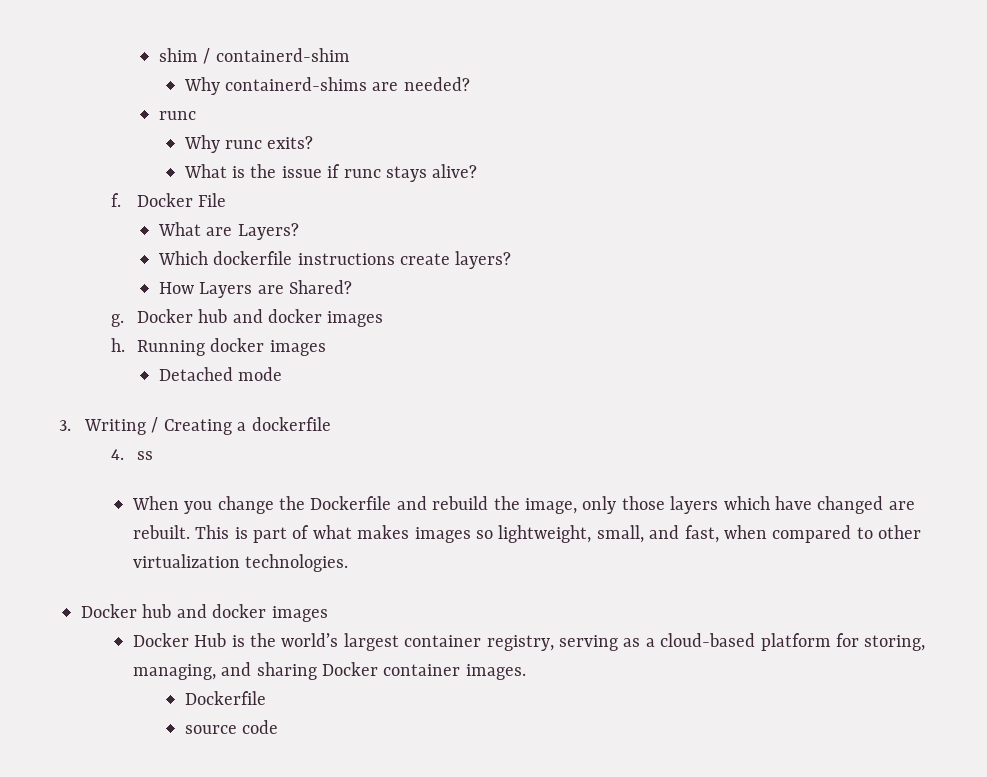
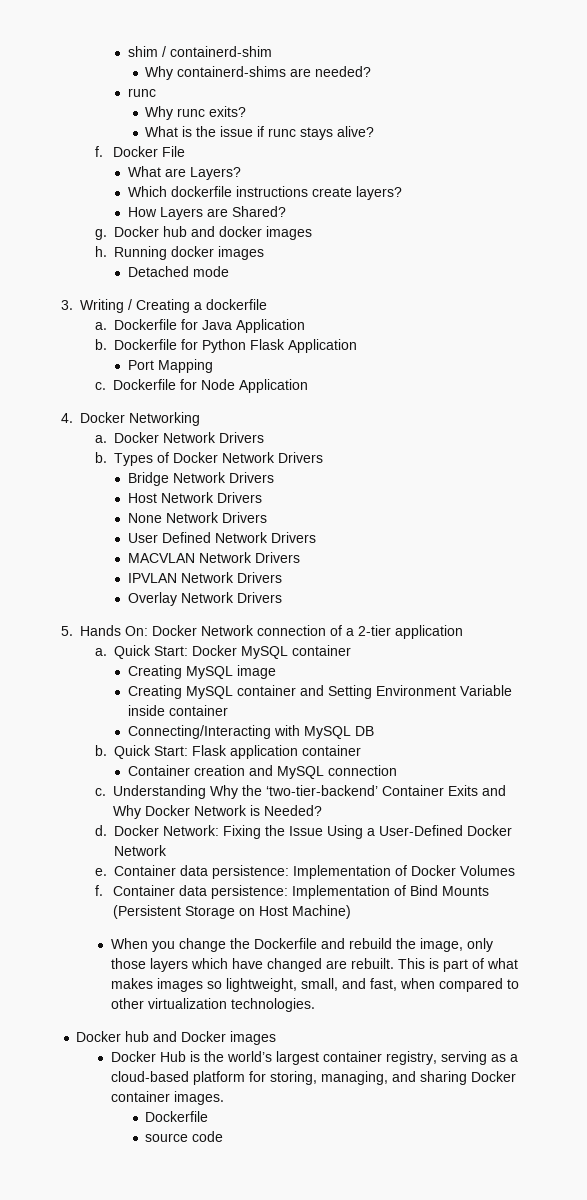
- 4. ss
+ a. Dockerfile for Java Application
+ b. Dockerfile for Python Flask Application
+ Port Mapping
+ c. Dockerfile for Node Application
+ 4. Docker Networking
+ a. Docker Network Drivers
+ b. Types of Docker Network Drivers
+ Bridge Network Drivers
+ Host Network Drivers
+ None Network Drivers
+ User Defined Network Drivers
+ MACVLAN Network Drivers
+ IPVLAN Network Drivers
+ Overlay Network Drivers
+ 5. Hands On: Docker Network connection of a 2-tier application
+ a. Quick Start: Docker MySQL container
+ Creating MySQL image
+ Creating MySQL container and Setting Environment Variable inside container
+ Connecting/Interacting with MySQL DB
+ b. Quick Start: Flask application container
+ Container creation and MySQL connection
+ c. Understanding Why the ‘two-tier-backend’ Container Exits and Why Docker Network is Needed?
+ d. Docker Network: Fixing the Issue Using a User‑Defined Docker Network
+ e. Container data persistence: Implementation of Docker Volumes
+ f. Container data persistence: Implementation of Bind Mounts (Persistent Storage on Host Machine)
  This is part of what makes images so lightweight, small, and fast, when compared to other virtualization technologies.
- Docker hub and docker images
+ Docker hub and Docker images

